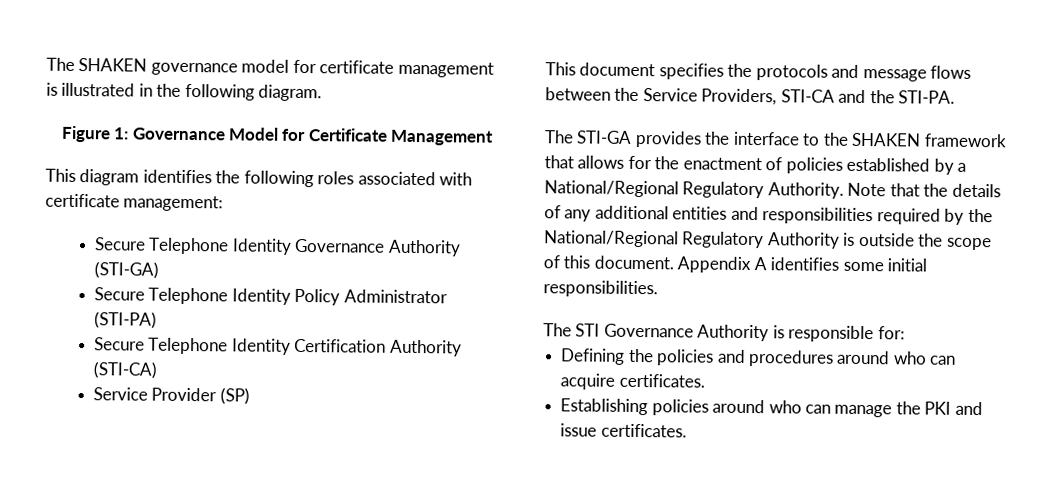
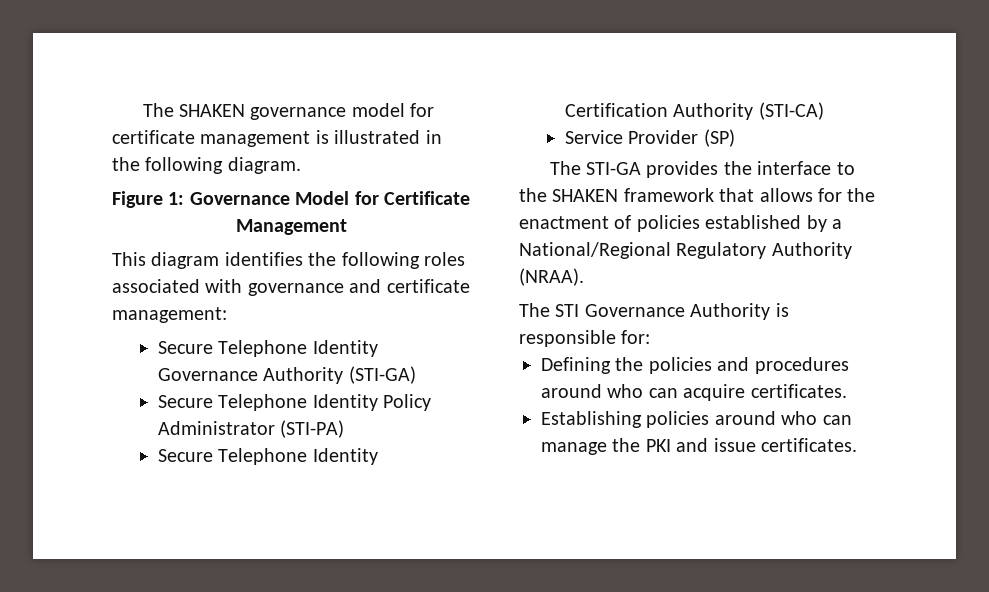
- This diagram identifies the following roles associated with certificate management:
+ This diagram identifies the following roles associated with governance and certificate management:
- This document specifies the protocols and message flows between the Service Providers, STI-CA and the STI-PA.
- The STI-GA provides the interface to the SHAKEN framework that allows for the enactment of policies established by a National/Regional Regulatory Authority. Note that the details of any additional entities and responsibilities required by the National/Regional Regulatory Authority is outside the scope of this document. Appendix A identifies some initial responsibilities.
+ The STI-GA provides the interface to the SHAKEN framework that allows for the enactment of policies established by a National/Regional Regulatory Authority (NRAA).

